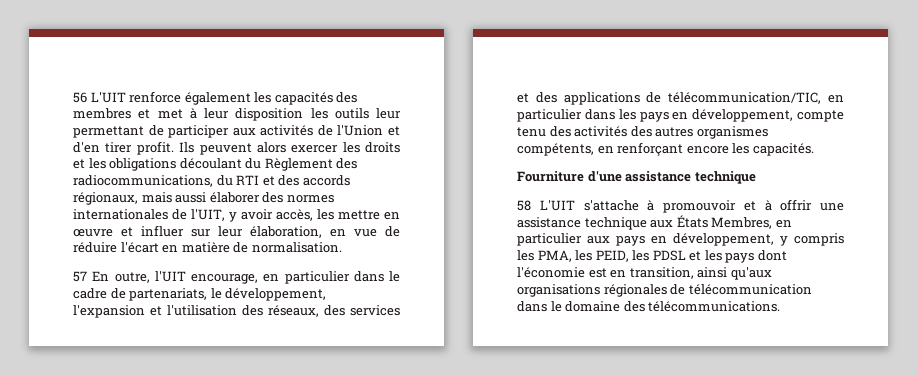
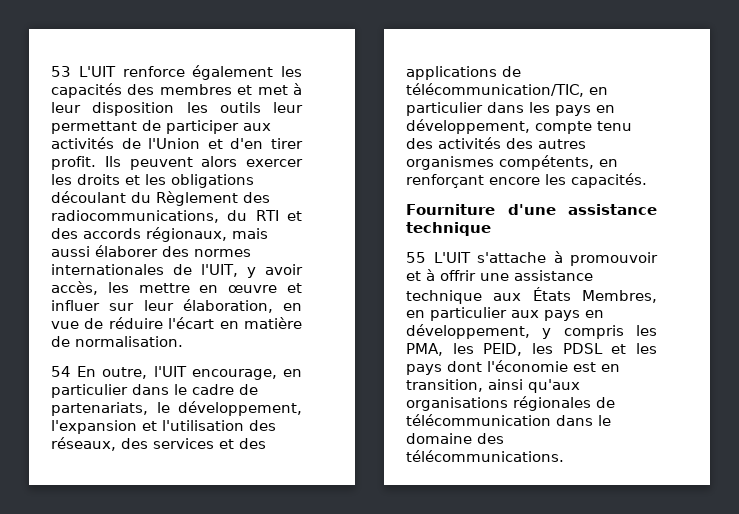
- 56 L'UIT renforce également les capacités des membres et met à leur disposition les outils leur permettant de participer aux activités de l'Union et d'en tirer profit.
+ 53 L'UIT renforce également les capacités des membres et met à leur disposition les outils leur permettant de participer aux activités de l'Union et d'en tirer profit.
- 57 En outre, l'UIT encourage, en particulier dans le cadre de partenariats, le développement, l'expansion et l'utilisation des réseaux, des services et des applications de télécommunication/TIC, en particulier dans les pays en développement, compte tenu des activités des autres organismes compétents, en renforçant encore les capacités.
+ 54 En outre, l'UIT encourage, en particulier dans le cadre de partenariats, le développement, l'expansion et l'utilisation des réseaux, des services et des applications de télécommunication/TIC, en particulier dans les pays en développement, compte tenu des activités des autres organismes compétents, en renforçant encore les capacités.
- 58 L'UIT s'attache à promouvoir et à offrir une assistance technique aux États Membres, en particulier aux pays en développement, y compris les PMA, les PEID, les PDSL et les pays dont l'économie est en transition, ainsi qu'aux organisations régionales de télécommunication dans le domaine des télécommunications.
+ 55 L'UIT s'attache à promouvoir et à offrir une assistance technique aux États Membres, en particulier aux pays en développement, y compris les PMA, les PEID, les PDSL et les pays dont l'économie est en transition, ainsi qu'aux organisations régionales de télécommunication dans le domaine des télécommunications.

